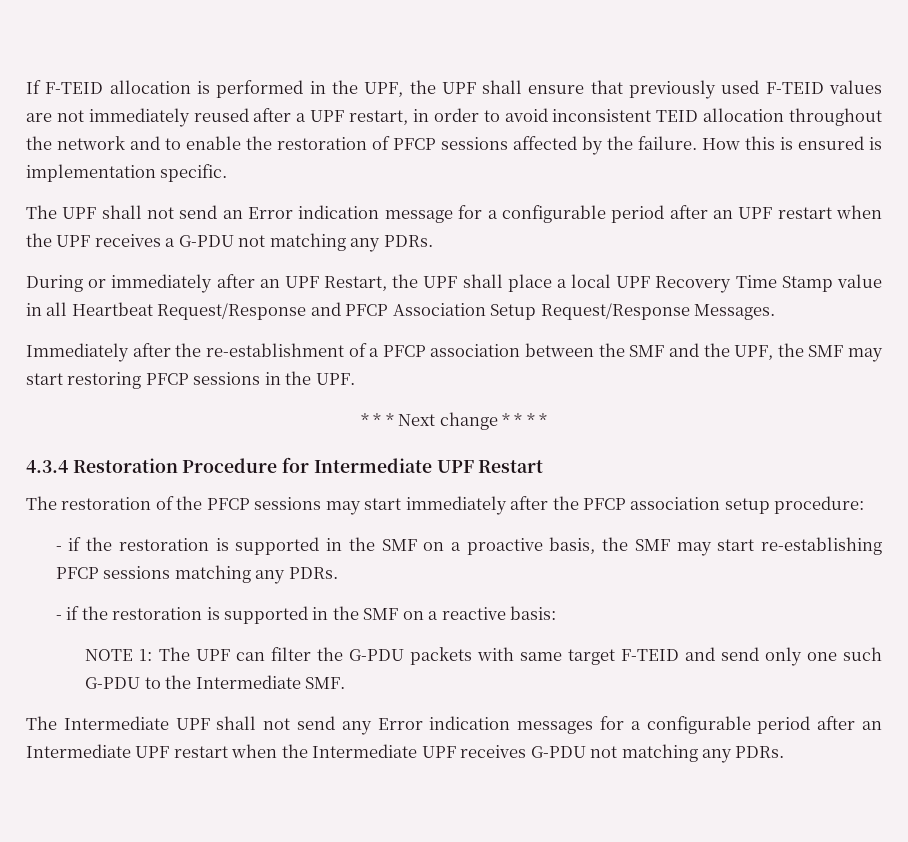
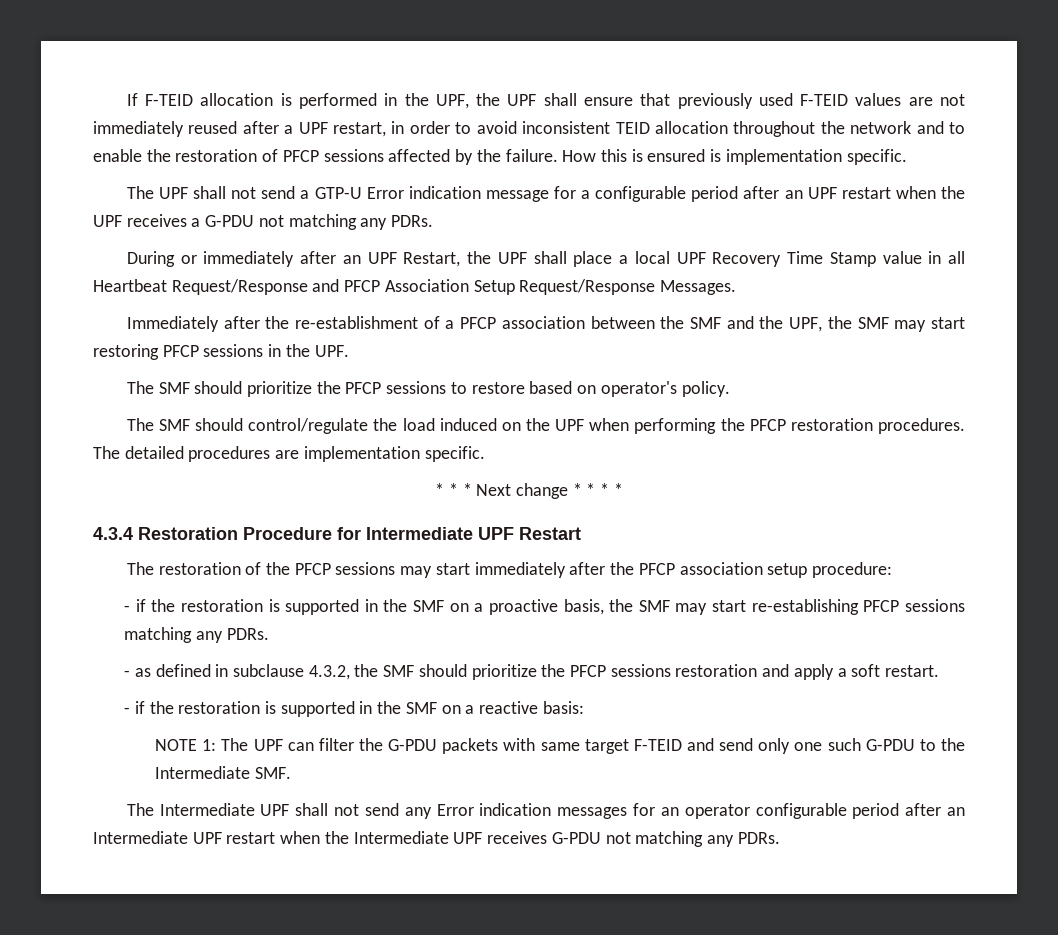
- The UPF shall not send an Error indication message for a configurable period after an UPF restart when the UPF receives a G-PDU not matching any PDRs.
+ The UPF shall not send a GTP-U Error indication message for a configurable period after an UPF restart when the UPF receives a G-PDU not matching any PDRs.
+ The SMF should prioritize the PFCP sessions to restore based on operator's policy.
+ The SMF should control/regulate the load induced on the UPF when performing the PFCP restoration procedures. The detailed procedures are implementation specific.
+ - as defined in subclause 4.3.2, the SMF should prioritize the PFCP sessions restoration and apply a soft restart.
- The Intermediate UPF shall not send any Error indication messages for a configurable period after an Intermediate UPF restart when the Intermediate UPF receives G-PDU not matching any PDRs.
+ The Intermediate UPF shall not send any Error indication messages for an operator configurable period after an Intermediate UPF restart when the Intermediate UPF receives G-PDU not matching any PDRs.

